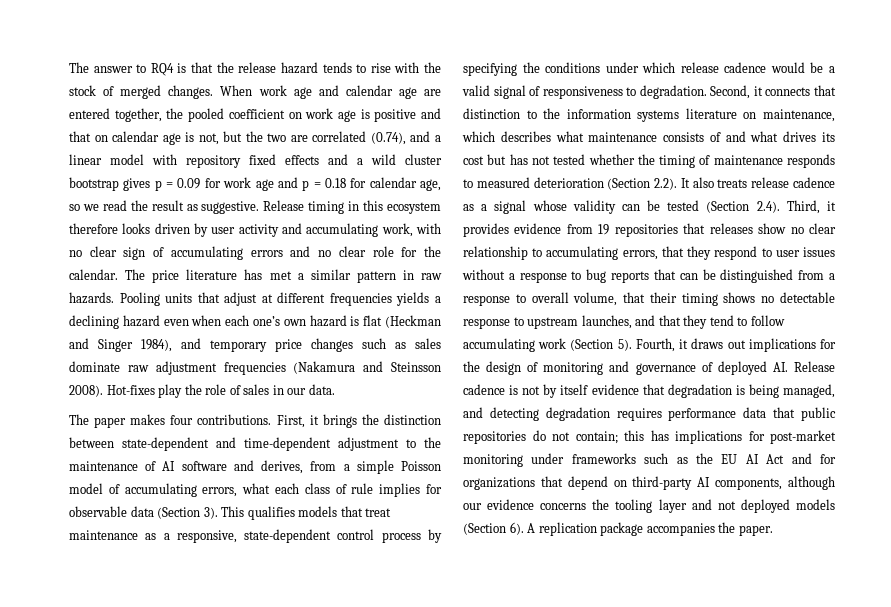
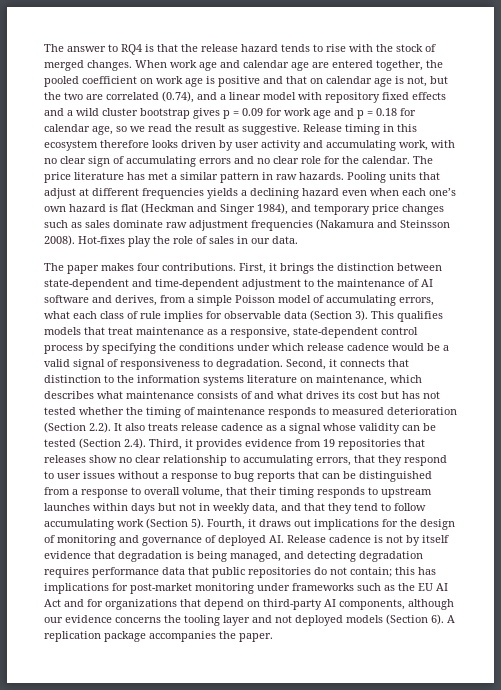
- Second, it connects that distinction to the information systems literature on maintenance, which describes what maintenance consists of and what drives its cost but has not tested whether the timing of maintenance responds to measured deterioration (Section 2.2). It also treats release cadence as a signal whose validity can be tested (Section 2.4). Third, it provides evidence from 19 repositories that releases show no clear relationship to accumulating errors, that they respond to user issues without a response to bug reports that can be distinguished from a response to overall volume, that their timing shows no detectable response to upstream launches, and that they tend to follow accumulating work (Section 5).
+ Second, it connects that distinction to the information systems literature on maintenance, which describes what maintenance consists of and what drives its cost but has not tested whether the timing of maintenance responds to measured deterioration (Section 2.2). It also treats release cadence as a signal whose validity can be tested (Section 2.4). Third, it provides evidence from 19 repositories that releases show no clear relationship to accumulating errors, that they respond to user issues without a response to bug reports that can be distinguished from a response to overall volume, that their timing responds to upstream launches within days but not in weekly data, and that they tend to follow accumulating work (Section 5).

